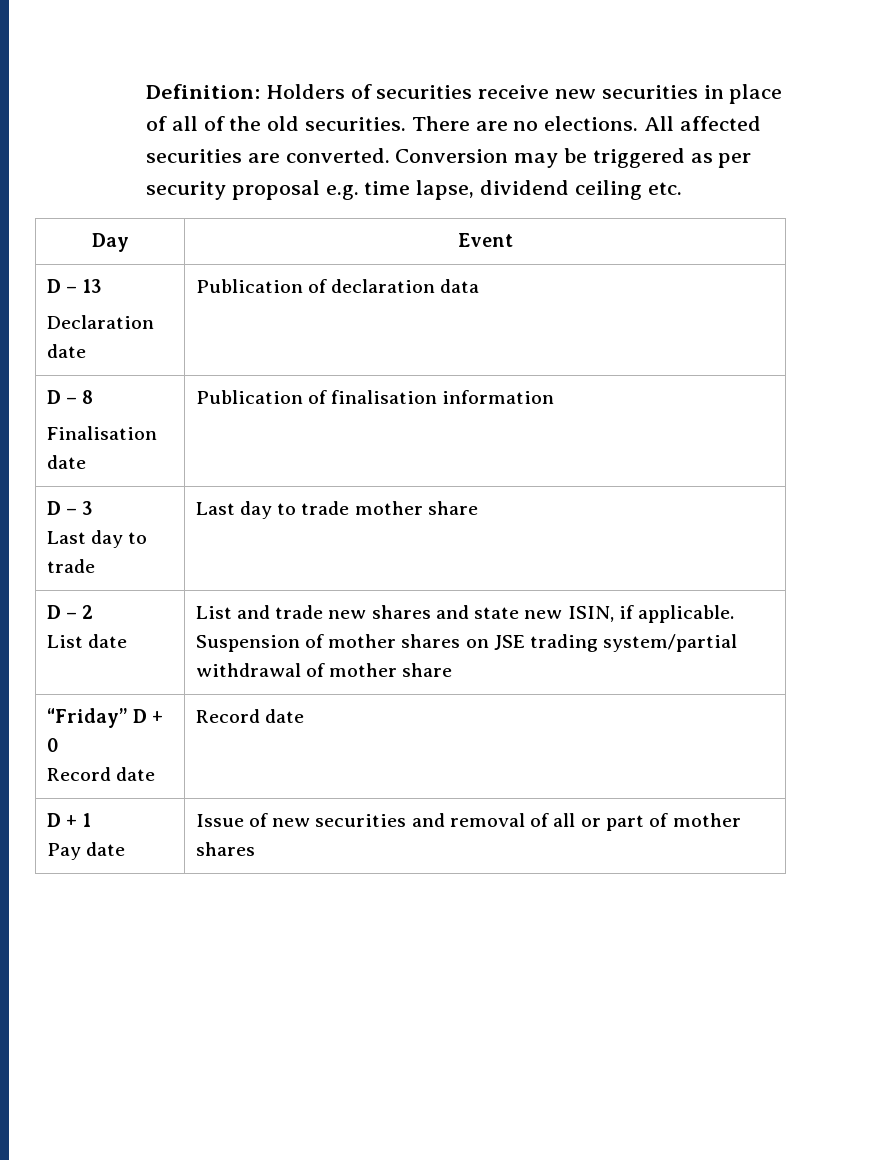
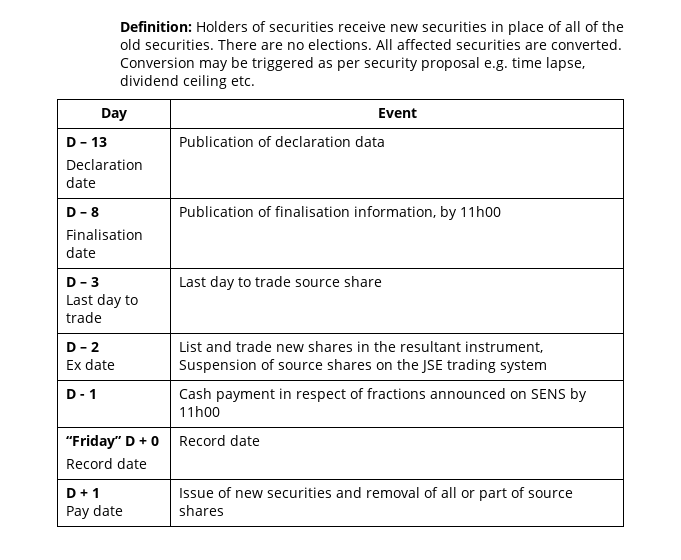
  D – 8
- Finalisation date | Publication of finalisation information
+ Finalisation date | Publication of finalisation information, by 11h00
  D – 3
- Last day to trade | Last day to trade mother share
+ Last day to trade | Last day to trade source share
  D – 2
- List date | List and trade new shares and state new ISIN, if applicable. Suspension of mother shares on JSE trading system/partial withdrawal of mother share
+ Ex date | List and trade new shares in the resultant instrument, Suspension of source shares on the JSE trading system
+ D - 1 | Cash payment in respect of fractions announced on SENS by 11h00
  D + 1
- Pay date | Issue of new securities and removal of all or part of mother shares
+ Pay date | Issue of new securities and removal of all or part of source shares

